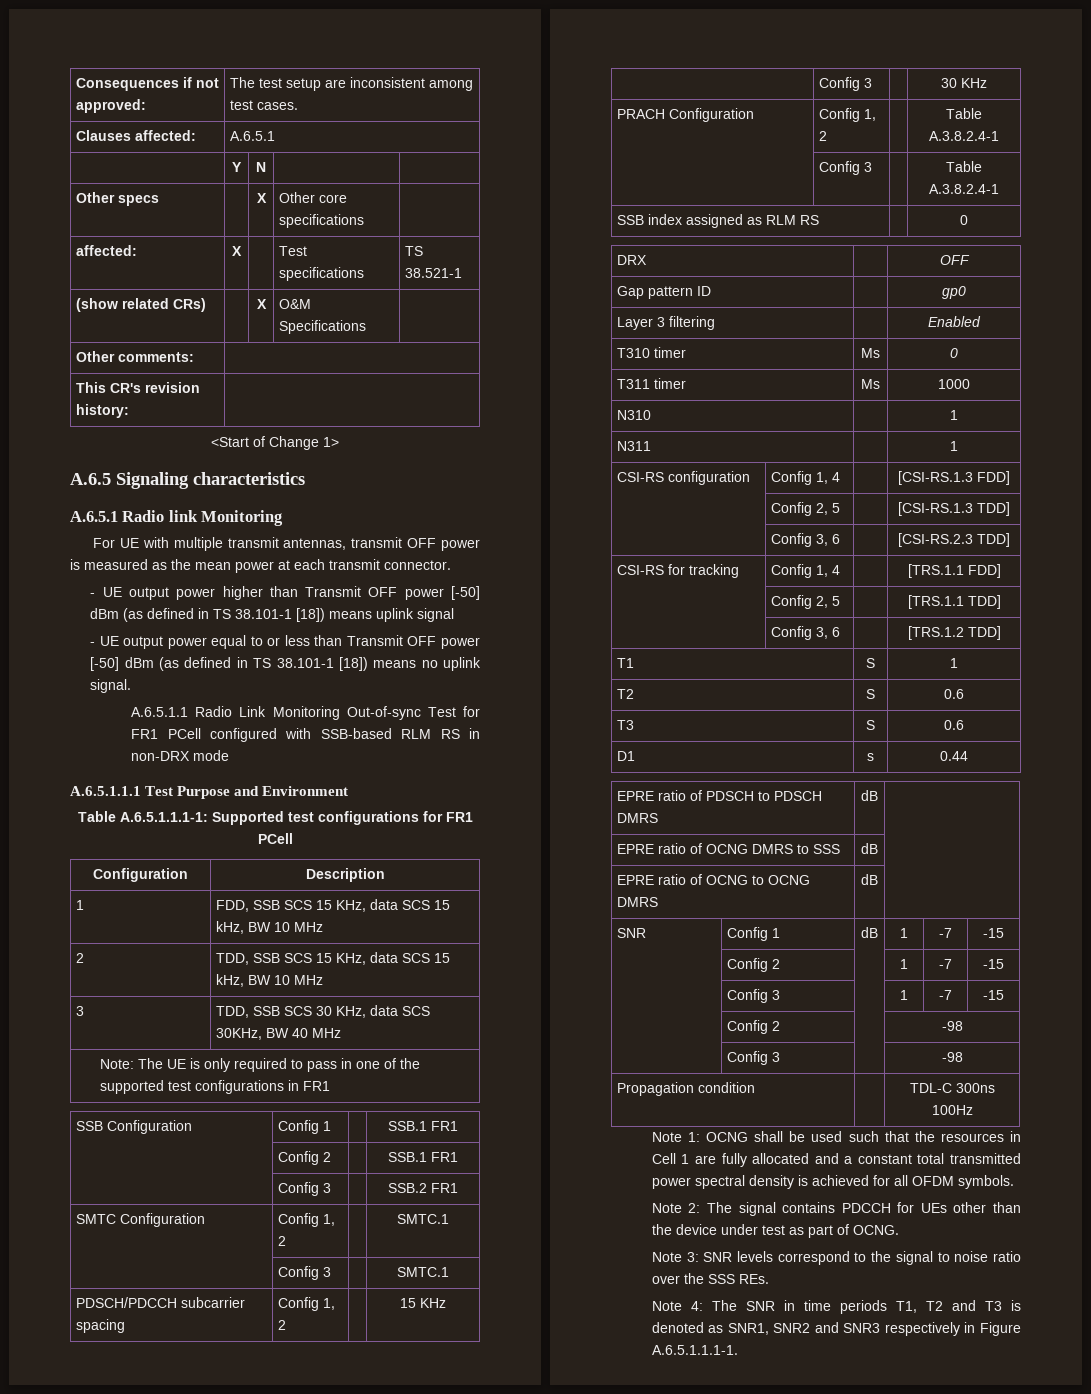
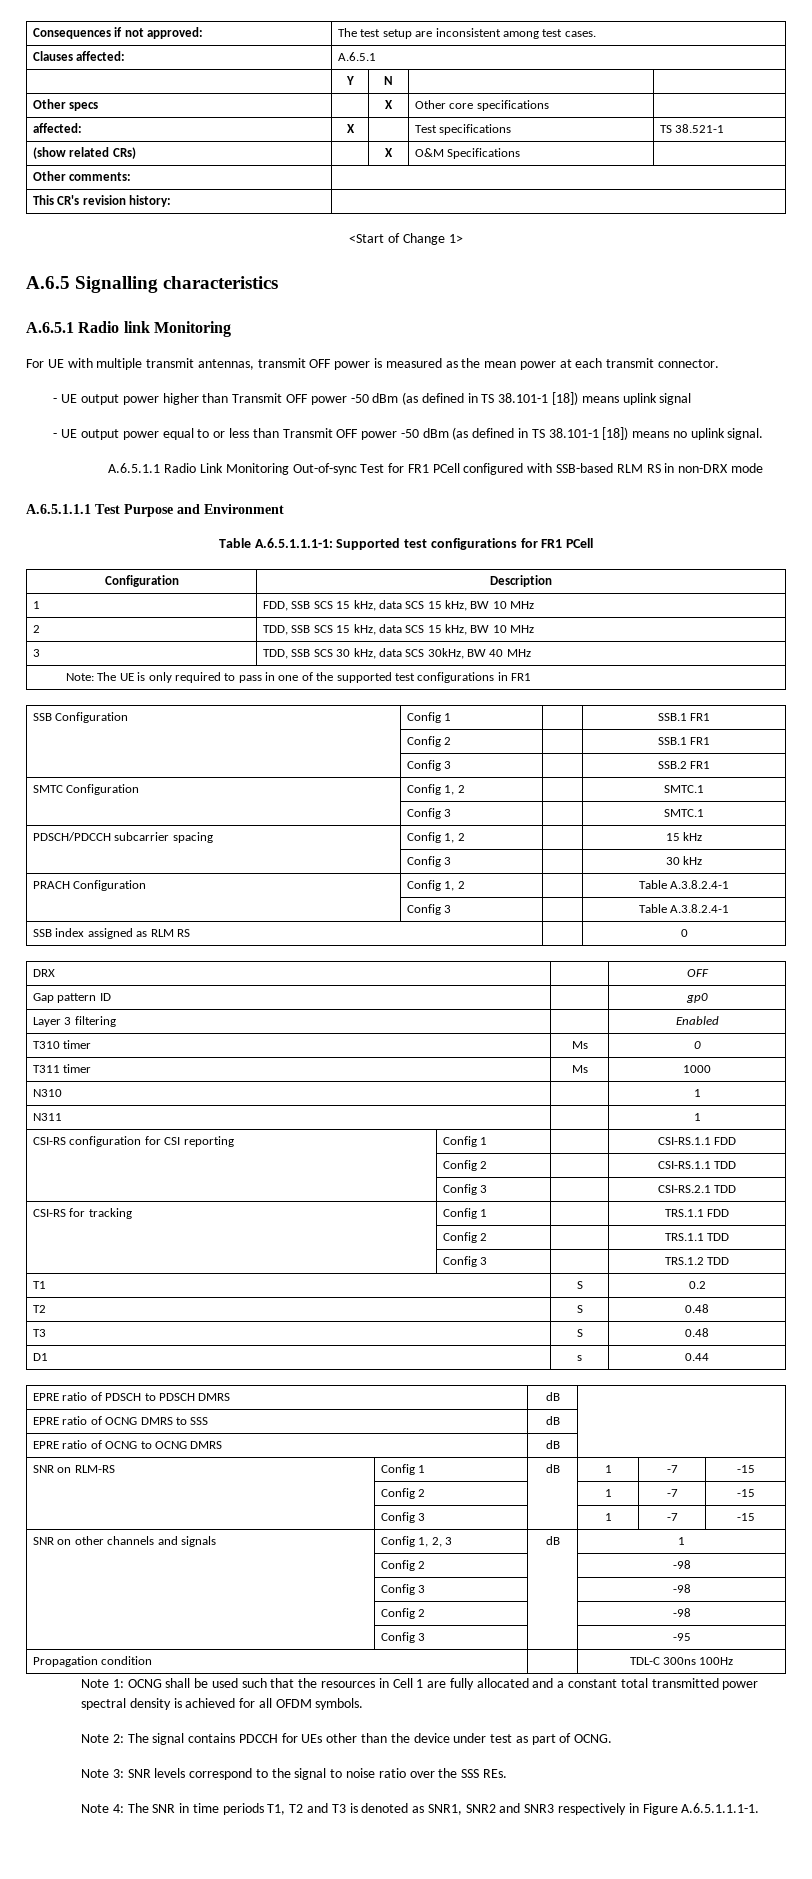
- A.6.5 Signaling characteristics
+ A.6.5 Signalling characteristics
- - UE output power higher than Transmit OFF power [-50] dBm (as defined in TS 38.101-1 [18]) means uplink signal
+ - UE output power higher than Transmit OFF power -50 dBm (as defined in TS 38.101-1 [18]) means uplink signal
- - UE output power equal to or less than Transmit OFF power [-50] dBm (as defined in TS 38.101-1 [18]) means no uplink signal.
+ - UE output power equal to or less than Transmit OFF power -50 dBm (as defined in TS 38.101-1 [18]) means no uplink signal.
- 1 | FDD, SSB SCS 15 KHz, data SCS 15 kHz, BW 10 MHz
+ 1 | FDD, SSB SCS 15 kHz, data SCS 15 kHz, BW 10 MHz
- 2 | TDD, SSB SCS 15 KHz, data SCS 15 kHz, BW 10 MHz
+ 2 | TDD, SSB SCS 15 kHz, data SCS 15 kHz, BW 10 MHz
- 3 | TDD, SSB SCS 30 KHz, data SCS 30KHz, BW 40 MHz
+ 3 | TDD, SSB SCS 30 kHz, data SCS 30kHz, BW 40 MHz
- PDSCH/PDCCH subcarrier spacing | Config 1, 2 | | 15 KHz
+ PDSCH/PDCCH subcarrier spacing | Config 1, 2 | | 15 kHz
- | Config 3 | | 30 KHz
+ | Config 3 | | 30 kHz
- CSI-RS configuration | Config 1, 4 | | [CSI-RS.1.3 FDD]
- | Config 2, 5 | | [CSI-RS.1.3 TDD]
- | Config 3, 6 | | [CSI-RS.2.3 TDD]
- CSI-RS for tracking | Config 1, 4 | | [TRS.1.1 FDD]
- | Config 2, 5 | | [TRS.1.1 TDD]
- | Config 3, 6 | | [TRS.1.2 TDD]
+ CSI-RS configuration for CSI reporting | Config 1 | | CSI-RS.1.1 FDD
+ | Config 2 | | CSI-RS.1.1 TDD
+ | Config 3 | | CSI-RS.2.1 TDD
+ CSI-RS for tracking | Config 1 | | TRS.1.1 FDD
+ | Config 2 | | TRS.1.1 TDD
+ | Config 3 | | TRS.1.2 TDD
- T1 | S | 1
+ T1 | S | 0.2
- T2 | S | 0.6
+ T2 | S | 0.48
- T3 | S | 0.6
+ T3 | S | 0.48
- SNR | Config 1 | dB | 1 | -7 | -15
+ SNR on RLM-RS | Config 1 | dB | 1 | -7 | -15
+ SNR on other channels and signals | Config 1, 2, 3 | dB | 1
  | Config 3 | | -98
+ | Config 2 | | -98
+ | Config 3 | | -95

